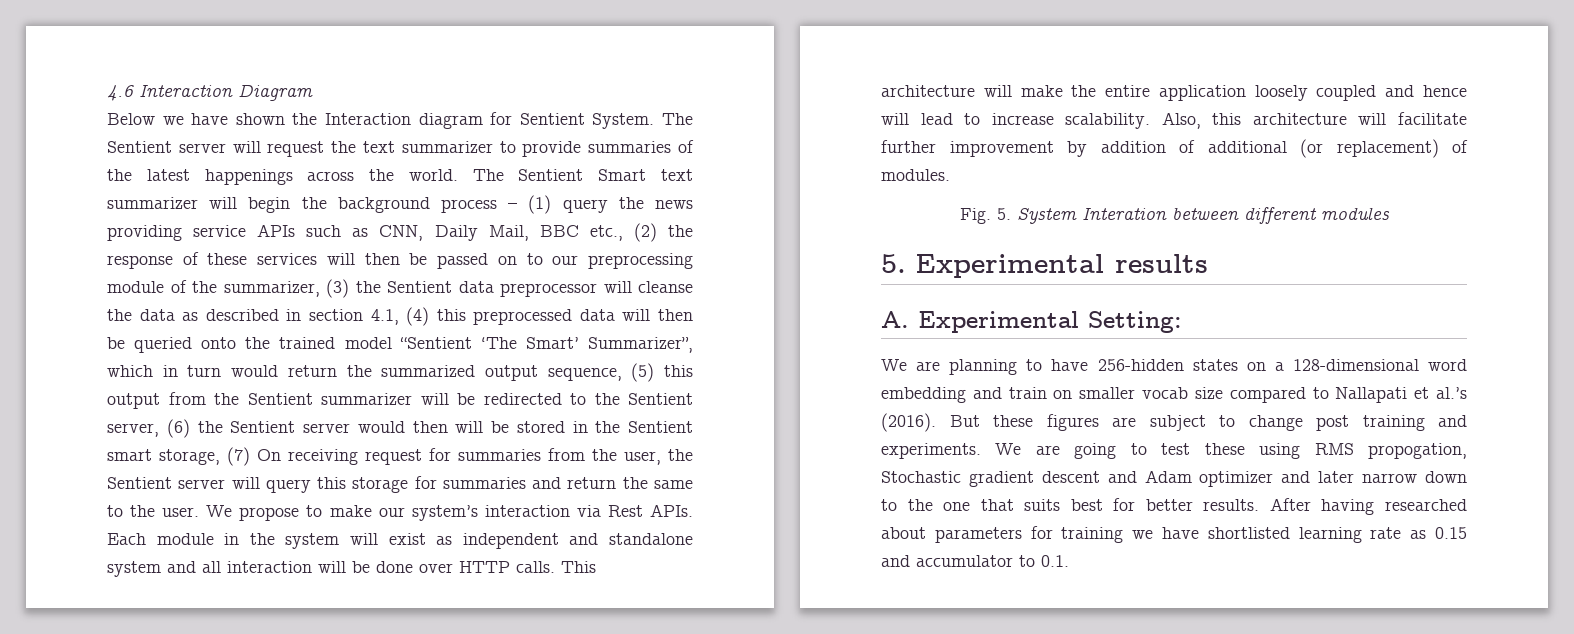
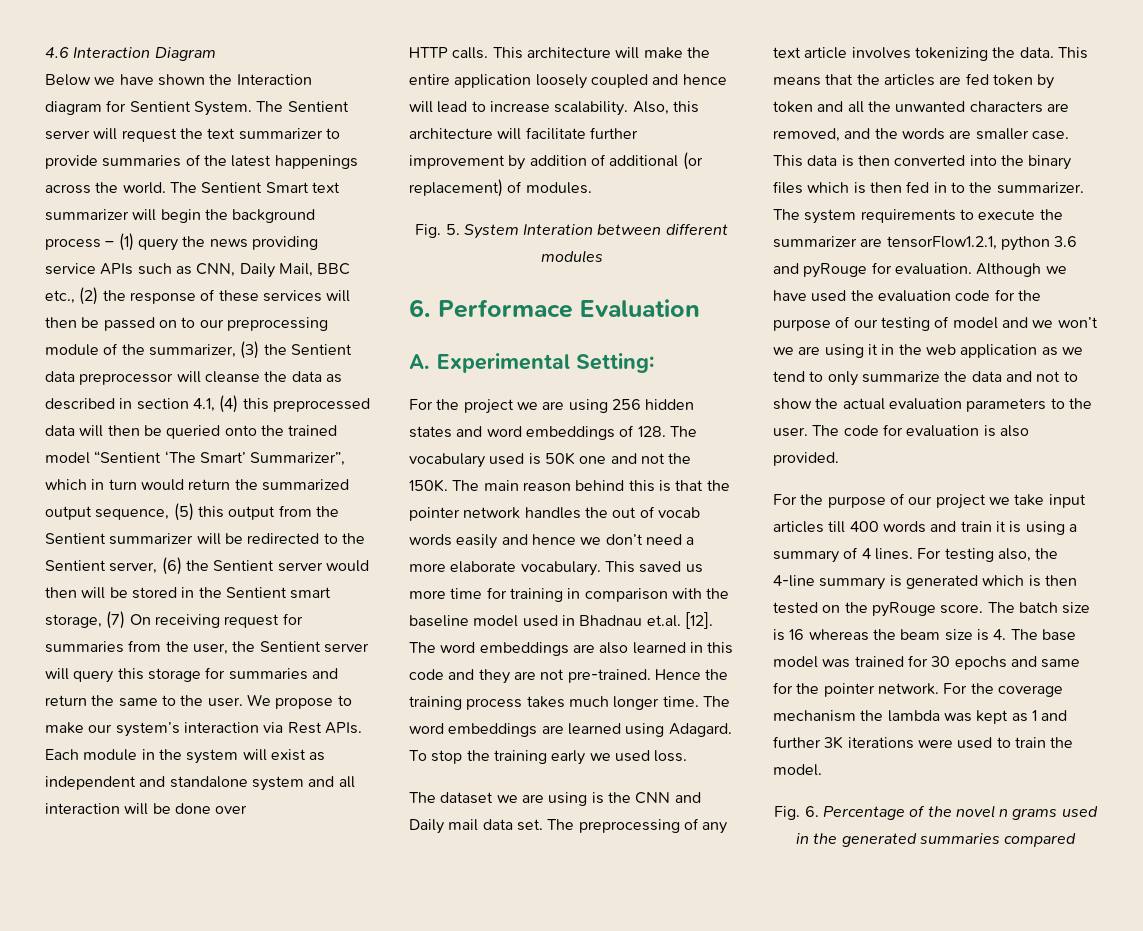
- Each module in the system will exist as independent and standalone system and all interaction will be done over HTTP calls.
+ Each module in the system will exist as independent and standalone system and all interaction will be done over
+ HTTP calls.
- 5. Experimental results
+ 6. Performace Evaluation
- We are planning to have 256-hidden states on a 128-dimensional word embedding and train on smaller vocab size compared to Nallapati et al.’s (2016). But these figures are subject to change post training and experiments. We are going to test these using RMS propogation, Stochastic gradient descent and Adam optimizer and later narrow down to the one that suits best for better results. After having researched about parameters for training we have shortlisted learning rate as 0.15 and accumulator to 0.1.
+ For the project we are using 256 hidden states and word embeddings of 128. The vocabulary used is 50K one and not the 150K. The main reason behind this is that the pointer network handles the out of vocab words easily and hence we don’t need a more elaborate vocabulary. This saved us more time for training in comparison with the baseline model used in Bhadnau et.al. [12]. The word embeddings are also learned in this code and they are not pre-trained. Hence the training process takes much longer time. The word embeddings are learned using Adagard. To stop the training early we used loss.
+ The dataset we are using is the CNN and Daily mail data set. The preprocessing of any text article involves tokenizing the data. This means that the articles are fed token by token and all the unwanted characters are removed, and the words are smaller case. This data is then converted into the binary files which is then fed in to the summarizer. The system requirements to execute the summarizer are tensorFlow1.2.1, python 3.6 and pyRouge for evaluation. Although we have used the evaluation code for the purpose of our testing of model and we won’t we are using it in the web application as we tend to only summarize the data and not to show the actual evaluation parameters to the user. The code for evaluation is also provided.
+ For the purpose of our project we take input articles till 400 words and train it is using a summary of 4 lines. For testing also, the 4-line summary is generated which is then tested on the pyRouge score. The batch size is 16 whereas the beam size is 4. The base model was trained for 30 epochs and same for the pointer network. For the coverage mechanism the lambda was kept as 1 and further 3K iterations were used to train the model.
+ Fig. 6. Percentage of the novel n grams used in the generated summaries compared

